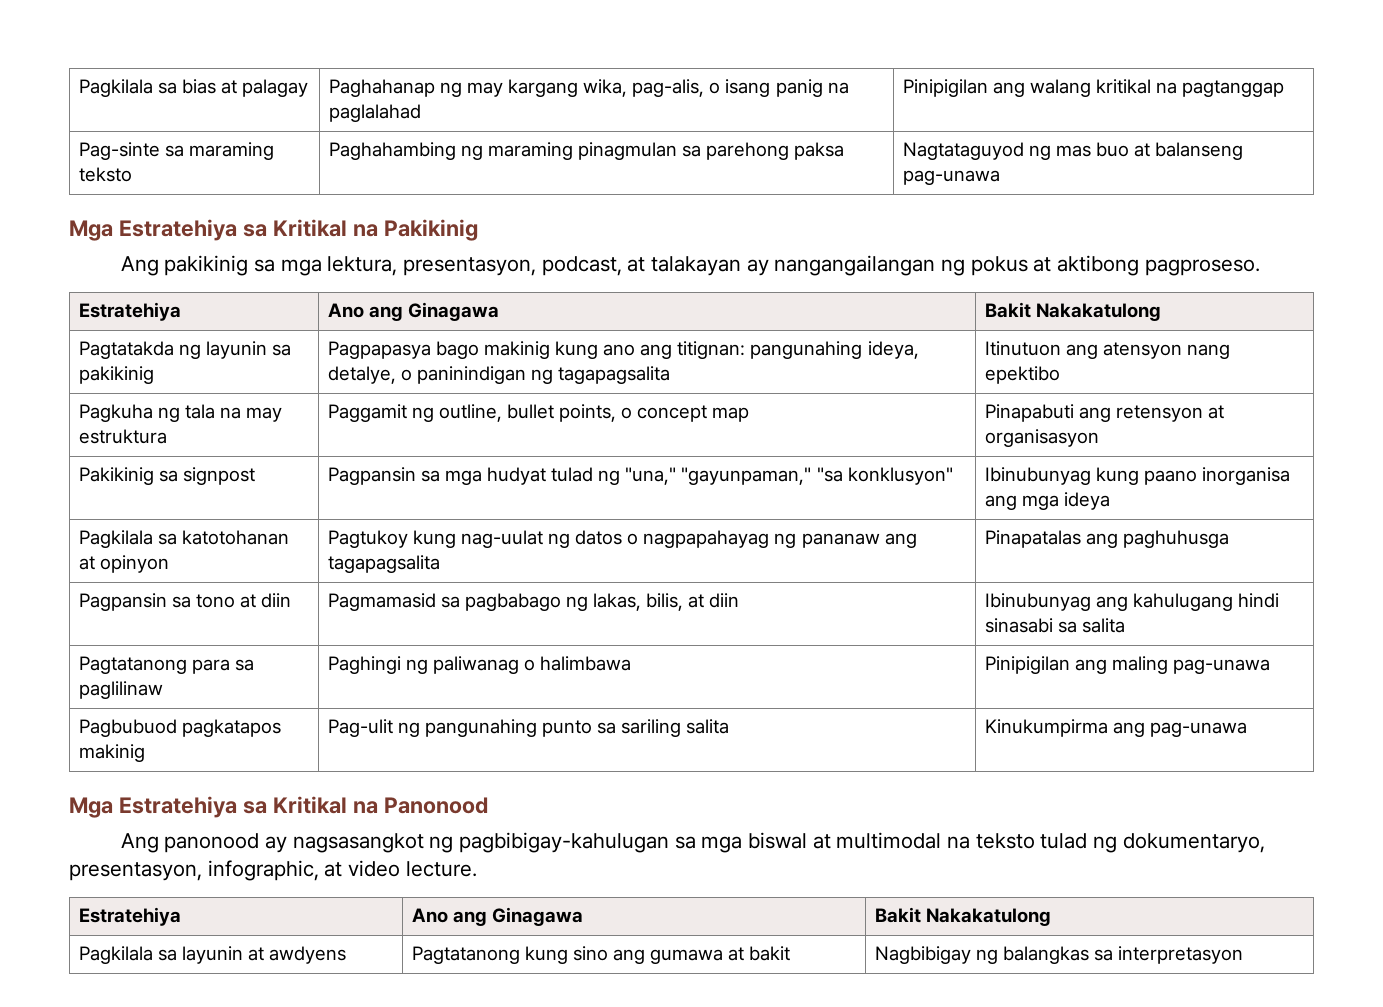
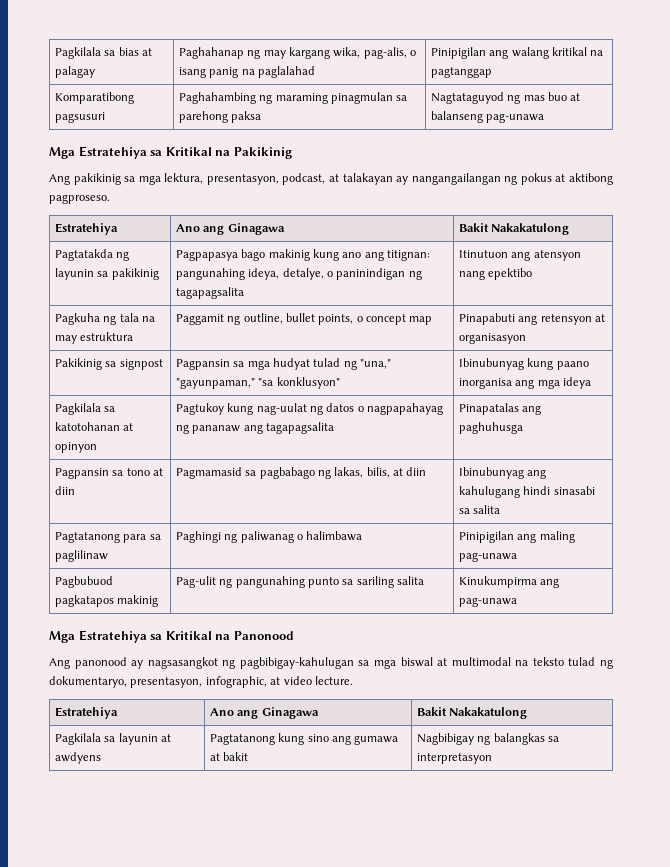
- Pag-sinte sa maraming teksto | Paghahambing ng maraming pinagmulan sa parehong paksa | Nagtataguyod ng mas buo at balanseng pag-unawa
+ Komparatibong pagsusuri | Paghahambing ng maraming pinagmulan sa parehong paksa | Nagtataguyod ng mas buo at balanseng pag-unawa

